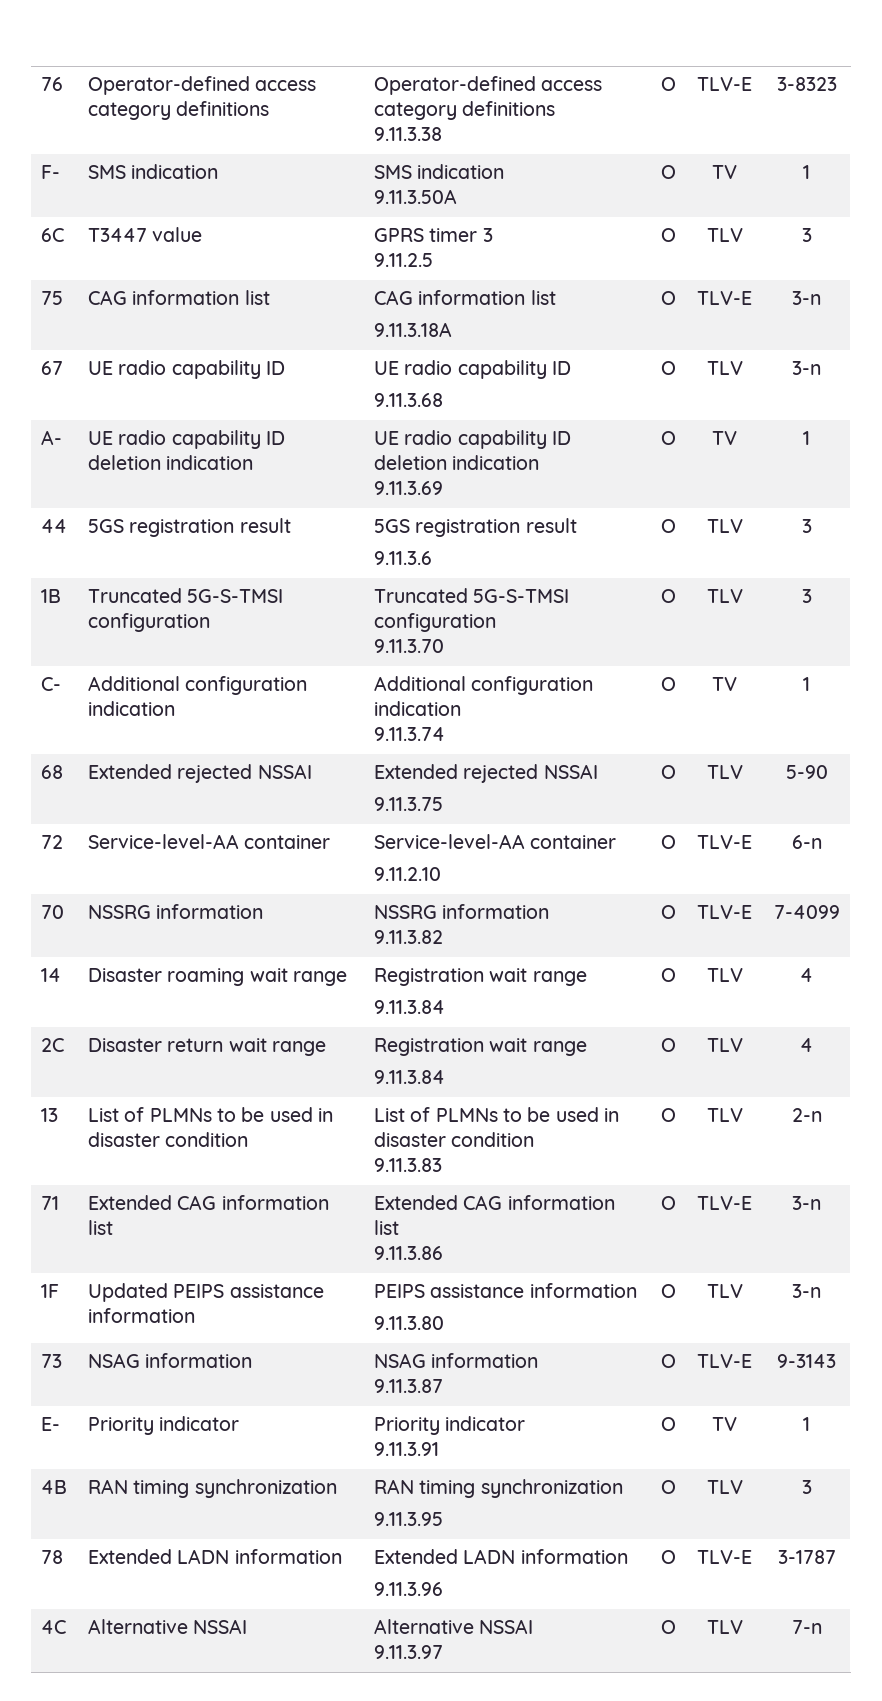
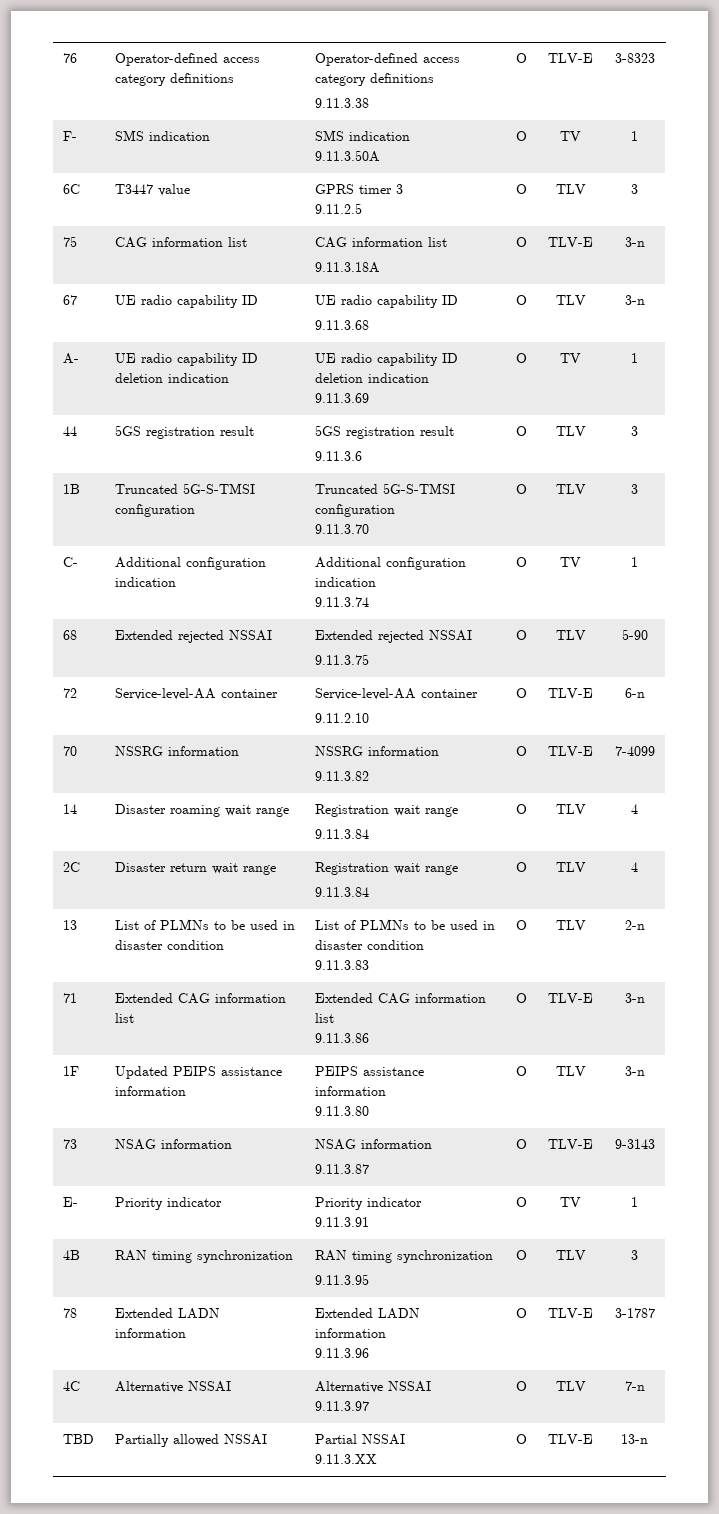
+ TBD | Partially allowed NSSAI | Partial NSSAI
+ 9.11.3.XX | O | TLV-E | 13-n

